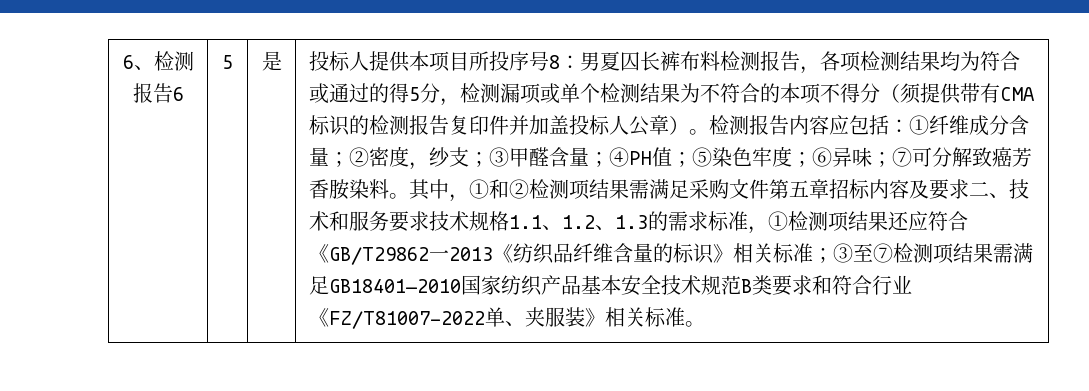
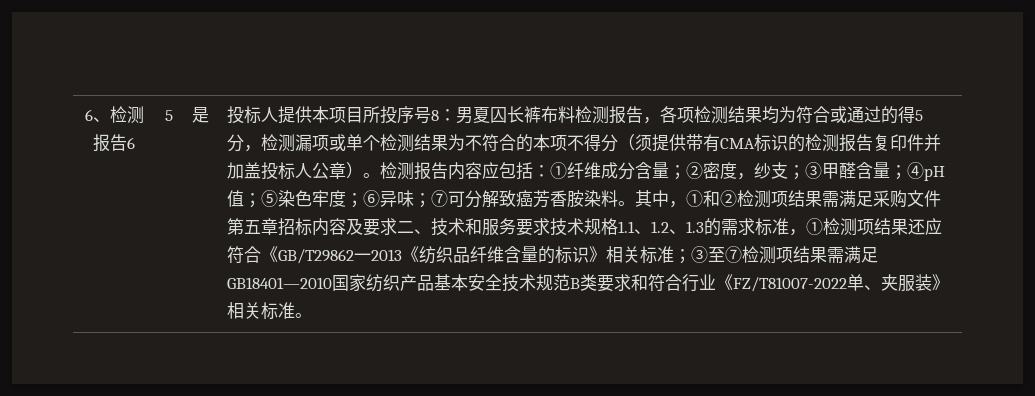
- 检测报告内容应包括：①纤维成分含量；②密度，纱支；③甲醛含量；④PH值；⑤染色牢度；⑥异味；⑦可分解致癌芳香胺染料。
+ 检测报告内容应包括：①纤维成分含量；②密度，纱支；③甲醛含量；④pH值；⑤染色牢度；⑥异味；⑦可分解致癌芳香胺染料。

